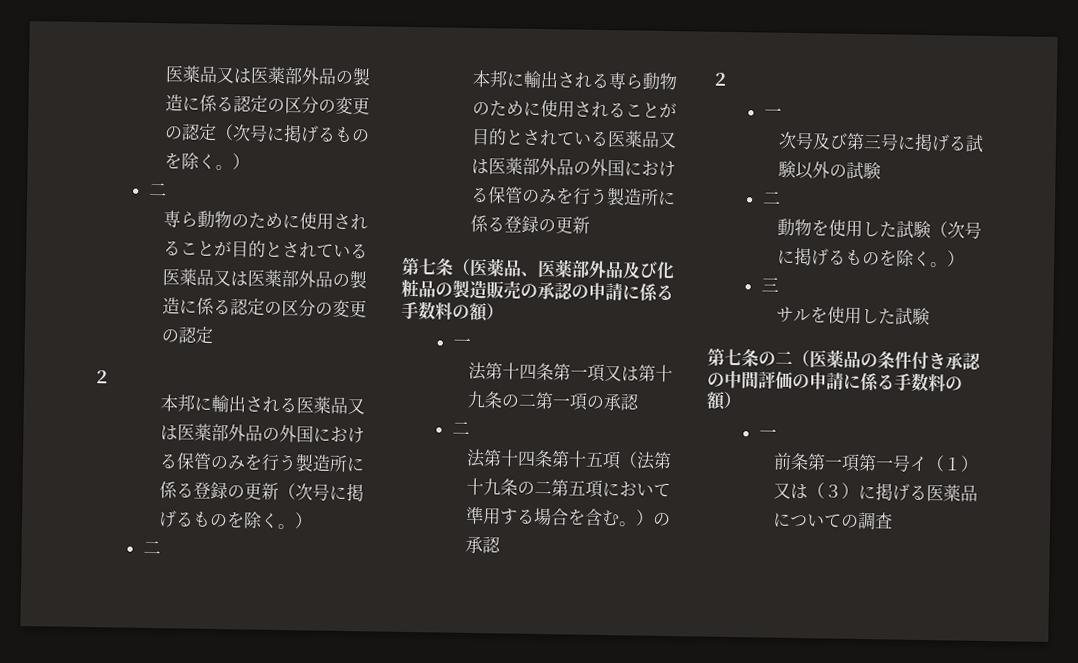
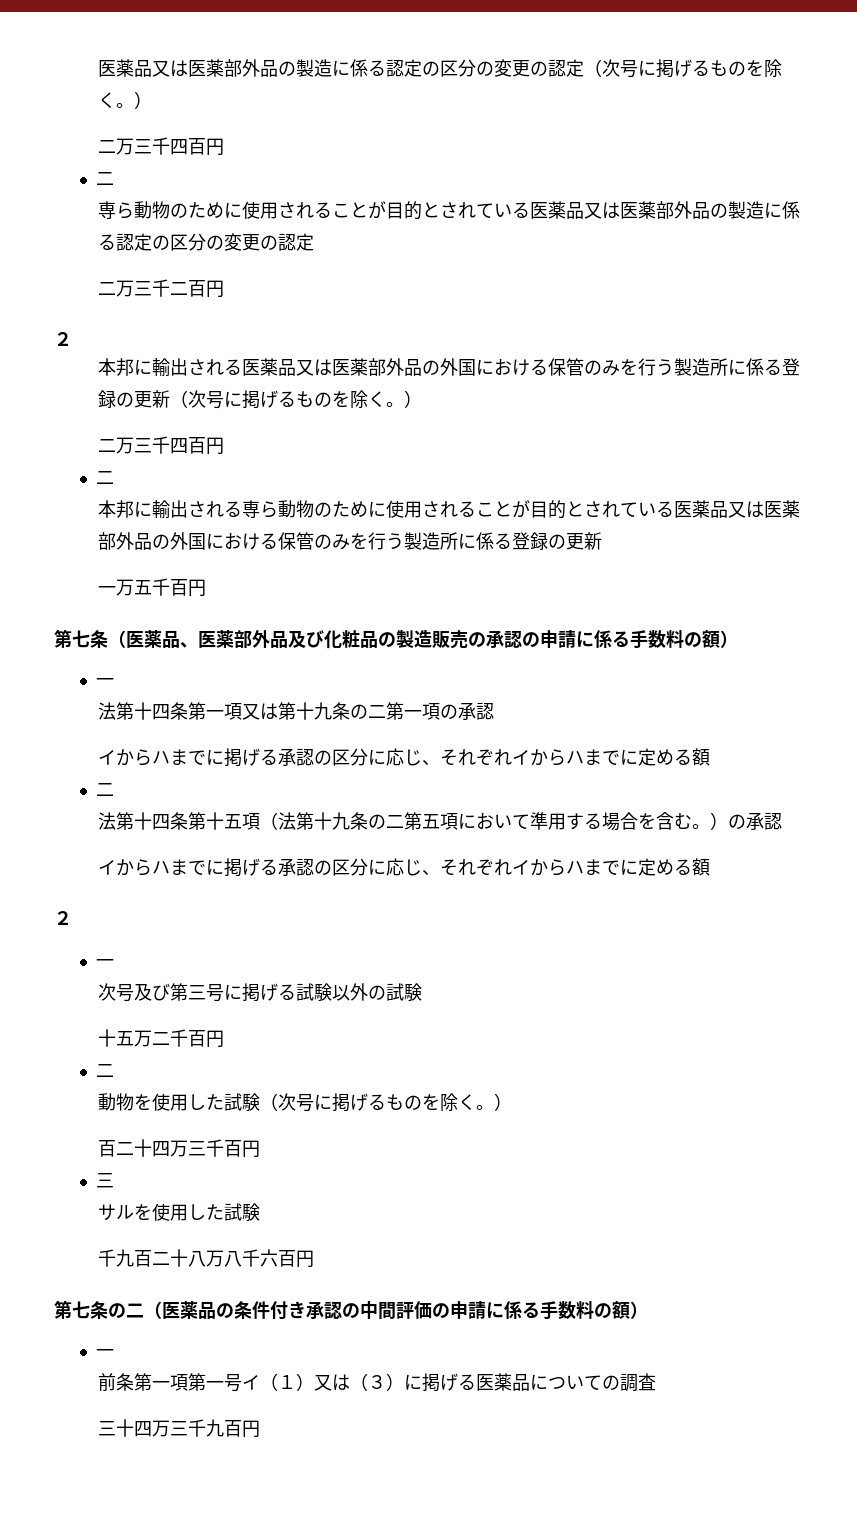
  医薬品又は医薬部外品の製造に係る認定の区分の変更の認定（次号に掲げるものを除く。）
+ 二万三千四百円
+ 二万三千二百円
  本邦に輸出される医薬品又は医薬部外品の外国における保管のみを行う製造所に係る登録の更新（次号に掲げるものを除く。）
+ 二万三千四百円
+ 一万五千百円
  法第十四条第一項又は第十九条の二第一項の承認
+ イからハまでに掲げる承認の区分に応じ、それぞれイからハまでに定める額
  法第十四条第十五項（法第十九条の二第五項において準用する場合を含む。）の承認
+ イからハまでに掲げる承認の区分に応じ、それぞれイからハまでに定める額
+ 十五万二千百円
+ 百二十四万三千百円
+ 千九百二十八万八千六百円
+ 三十四万三千九百円

